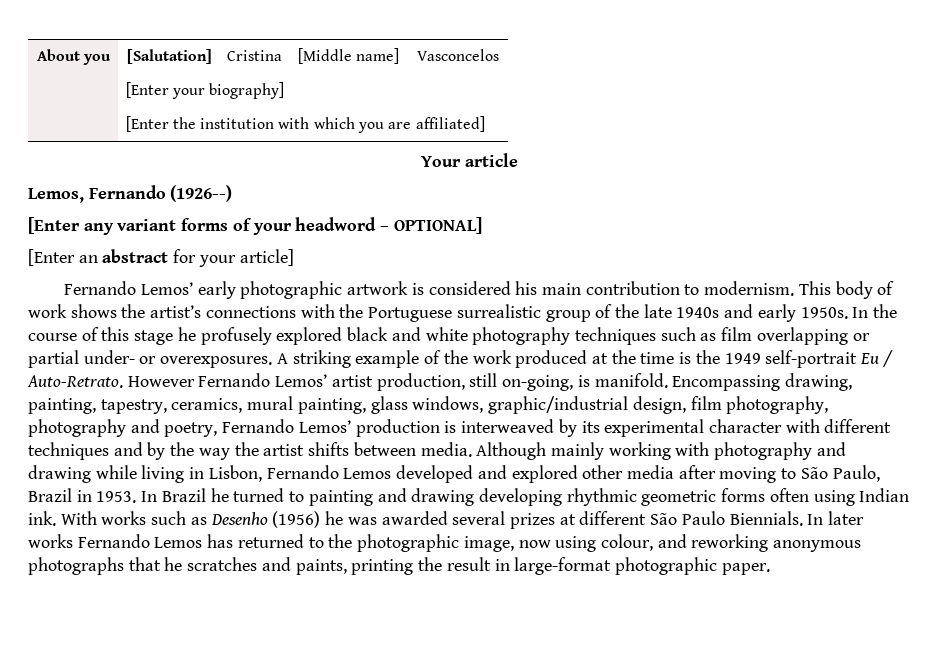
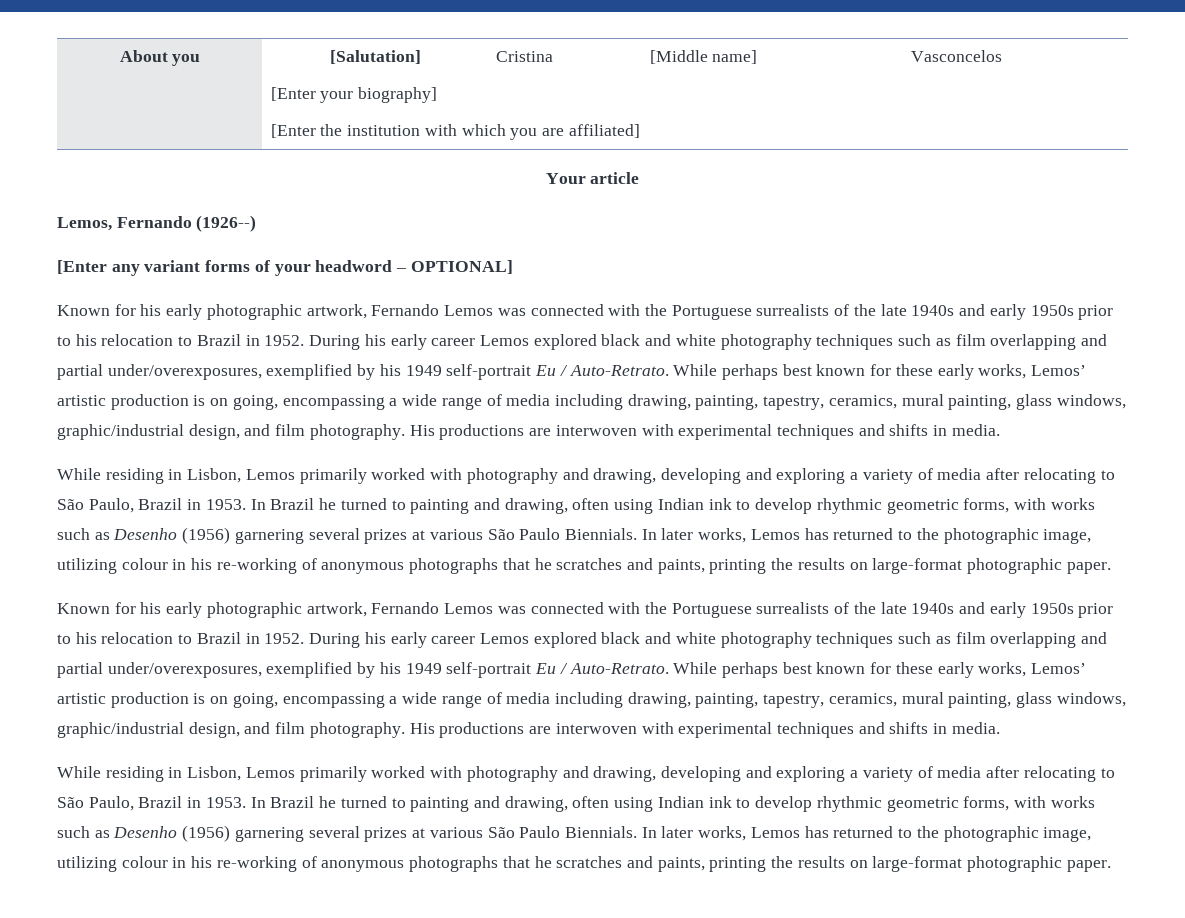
  [Enter any variant forms of your headword – OPTIONAL]
- [Enter an abstract for your article]
- Fernando Lemos’ early photographic artwork is considered his main contribution to modernism. This body of work shows the artist’s connections with the Portuguese surrealistic group of the late 1940s and early 1950s. In the course of this stage he profusely explored black and white photography techniques such as film overlapping or partial under- or overexposures. A striking example of the work produced at the time is the 1949 self-portrait Eu / Auto-Retrato. However Fernando Lemos’ artist production, still on-going, is manifold. Encompassing drawing, painting, tapestry, ceramics, mural painting, glass windows, graphic/industrial design, film photography, photography and poetry, Fernando Lemos’ production is interweaved by its experimental character with different techniques and by the way the artist shifts between media. Although mainly working with photography and drawing while living in Lisbon, Fernando Lemos developed and explored other media after moving to São Paulo, Brazil in 1953. In Brazil he turned to painting and drawing developing rhythmic geometric forms often using Indian ink. With works such as Desenho (1956) he was awarded several prizes at different São Paulo Biennials. In later works Fernando Lemos has returned to the photographic image, now using colour, and reworking anonymous photographs that he scratches and paints, printing the result in large-format photographic paper.
+ Known for his early photographic artwork, Fernando Lemos was connected with the Portuguese surrealists of the late 1940s and early 1950s prior to his relocation to Brazil in 1952. During his early career Lemos explored black and white photography techniques such as film overlapping and partial under/overexposures, exemplified by his 1949 self-portrait Eu / Auto-Retrato. While perhaps best known for these early works, Lemos’ artistic production is on going, encompassing a wide range of media including drawing, painting, tapestry, ceramics, mural painting, glass windows, graphic/industrial design, and film photography. His productions are interwoven with experimental techniques and shifts in media.
+ While residing in Lisbon, Lemos primarily worked with photography and drawing, developing and exploring a variety of media after relocating to São Paulo, Brazil in 1953. In Brazil he turned to painting and drawing, often using Indian ink to develop rhythmic geometric forms, with works such as Desenho (1956) garnering several prizes at various São Paulo Biennials. In later works, Lemos has returned to the photographic image, utilizing colour in his re-working of anonymous photographs that he scratches and paints, printing the results on large-format photographic paper.
+ Known for his early photographic artwork, Fernando Lemos was connected with the Portuguese surrealists of the late 1940s and early 1950s prior to his relocation to Brazil in 1952. During his early career Lemos explored black and white photography techniques such as film overlapping and partial under/overexposures, exemplified by his 1949 self-portrait Eu / Auto-Retrato. While perhaps best known for these early works, Lemos’ artistic production is on going, encompassing a wide range of media including drawing, painting, tapestry, ceramics, mural painting, glass windows, graphic/industrial design, and film photography. His productions are interwoven with experimental techniques and shifts in media.
+ While residing in Lisbon, Lemos primarily worked with photography and drawing, developing and exploring a variety of media after relocating to São Paulo, Brazil in 1953. In Brazil he turned to painting and drawing, often using Indian ink to develop rhythmic geometric forms, with works such as Desenho (1956) garnering several prizes at various São Paulo Biennials. In later works, Lemos has returned to the photographic image, utilizing colour in his re-working of anonymous photographs that he scratches and paints, printing the results on large-format photographic paper.

